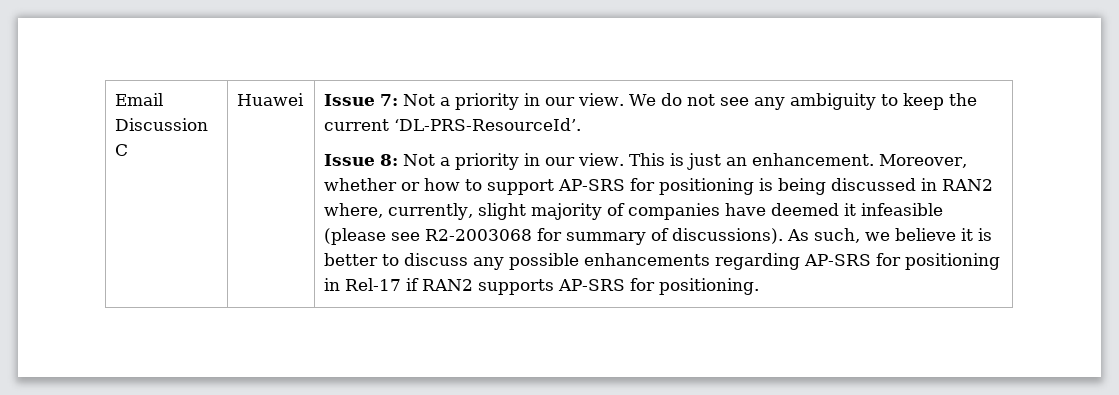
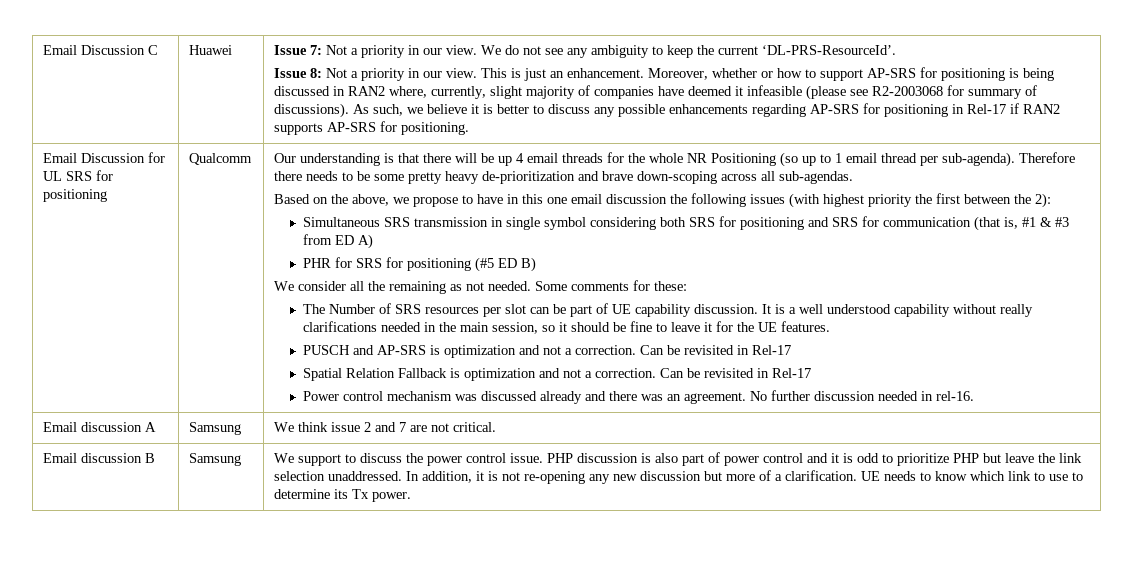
+ Email Discussion for UL SRS for positioning | Qualcomm | Our understanding is that there will be up 4 email threads for the whole NR Positioning (so up to 1 email thread per sub-agenda). Therefore there needs to be some pretty heavy de-prioritization and brave down-scoping across all sub-agendas.
+ Based on the above, we propose to have in this one email discussion the following issues (with highest priority the first between the 2):
+ Simultaneous SRS transmission in single symbol considering both SRS for positioning and SRS for communication (that is, #1 & #3 from ED A)
+ PHR for SRS for positioning (#5 ED B)
+ We consider all the remaining as not needed. Some comments for these:
+ The Number of SRS resources per slot can be part of UE capability discussion. It is a well understood capability without really clarifications needed in the main session, so it should be fine to leave it for the UE features.
+ PUSCH and AP-SRS is optimization and not a correction. Can be revisited in Rel-17
+ Spatial Relation Fallback is optimization and not a correction. Can be revisited in Rel-17
+ Power control mechanism was discussed already and there was an agreement. No further discussion needed in rel-16.
+ Email discussion A | Samsung | We think issue 2 and 7 are not critical.
+ Email discussion B | Samsung | We support to discuss the power control issue. PHP discussion is also part of power control and it is odd to prioritize PHP but leave the link selection unaddressed. In addition, it is not re-opening any new discussion but more of a clarification. UE needs to know which link to use to determine its Tx power.

